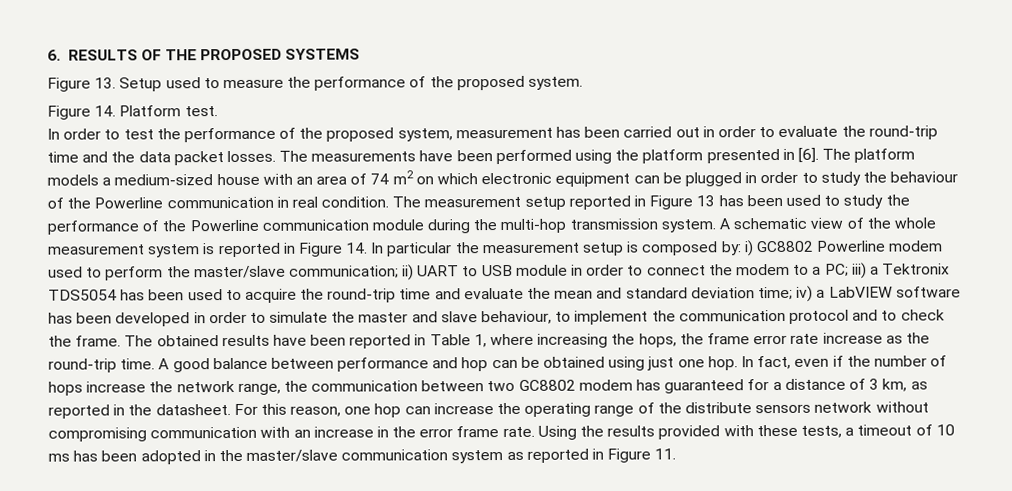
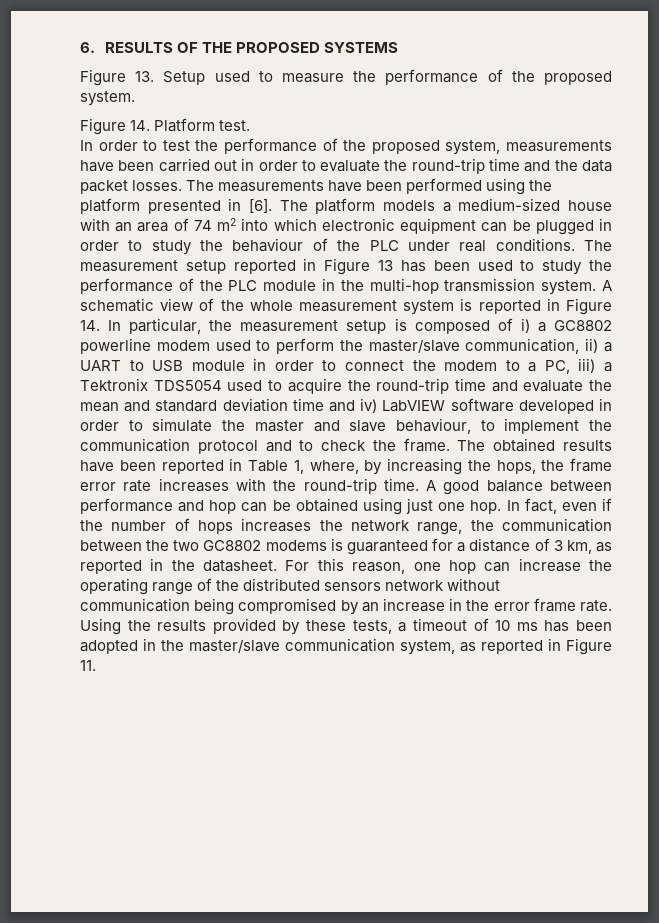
- In order to test the performance of the proposed system, measurement has been carried out in order to evaluate the round-trip time and the data packet losses.
+ In order to test the performance of the proposed system, measurements have been carried out in order to evaluate the round-trip time and the data packet losses.
- The platform models a medium-sized house with an area of 74 m2 on which electronic equipment can be plugged in order to study the behaviour of the Powerline communication in real condition.
+ The platform models a medium-sized house with an area of 74 m2 into which electronic equipment can be plugged in order to study the behaviour of the PLC under real conditions.
- The measurement setup reported in Figure 13 has been used to study the performance of the Powerline communication module during the multi-hop transmission system.
+ The measurement setup reported in Figure 13 has been used to study the performance of the PLC module in the multi-hop transmission system.
- A schematic view of the whole measurement system is reported in Figure 14. In particular the measurement setup is composed by: i) GC8802 Powerline modem used to perform the master/slave communication; ii) UART to USB module in order to connect the modem to a PC; iii) a Tektronix TDS5054 has been used to acquire the round-trip time and evaluate the mean and standard deviation time; iv) a LabVIEW software has been developed in order to simulate the master and slave behaviour, to implement the communication protocol and to check the frame.
+ A schematic view of the whole measurement system is reported in Figure 14. In particular, the measurement setup is composed of i) a GC8802 powerline modem used to perform the master/slave communication, ii) a UART to USB module in order to connect the modem to a PC, iii) a Tektronix TDS5054 used to acquire the round-trip time and evaluate the mean and standard deviation time and iv) LabVIEW software developed in order to simulate the master and slave behaviour, to implement the communication protocol and to check the frame.
- The obtained results have been reported in Table 1, where increasing the hops, the frame error rate increase as the round-trip time.
+ The obtained results have been reported in Table 1, where, by increasing the hops, the frame error rate increases with the round-trip time.
- In fact, even if the number of hops increase the network range, the communication between two GC8802 modem has guaranteed for a distance of 3 km, as reported in the datasheet.
+ In fact, even if the number of hops increases the network range, the communication between the two GC8802 modems is guaranteed for a distance of 3 km, as reported in the datasheet.
- For this reason, one hop can increase the operating range of the distribute sensors network without compromising communication with an increase in the error frame rate.
+ For this reason, one hop can increase the operating range of the distributed sensors network without communication being compromised by an increase in the error frame rate.
- Using the results provided with these tests, a timeout of 10 ms has been adopted in the master/slave communication system as reported in Figure 11.
+ Using the results provided by these tests, a timeout of 10 ms has been adopted in the master/slave communication system, as reported in Figure 11.

